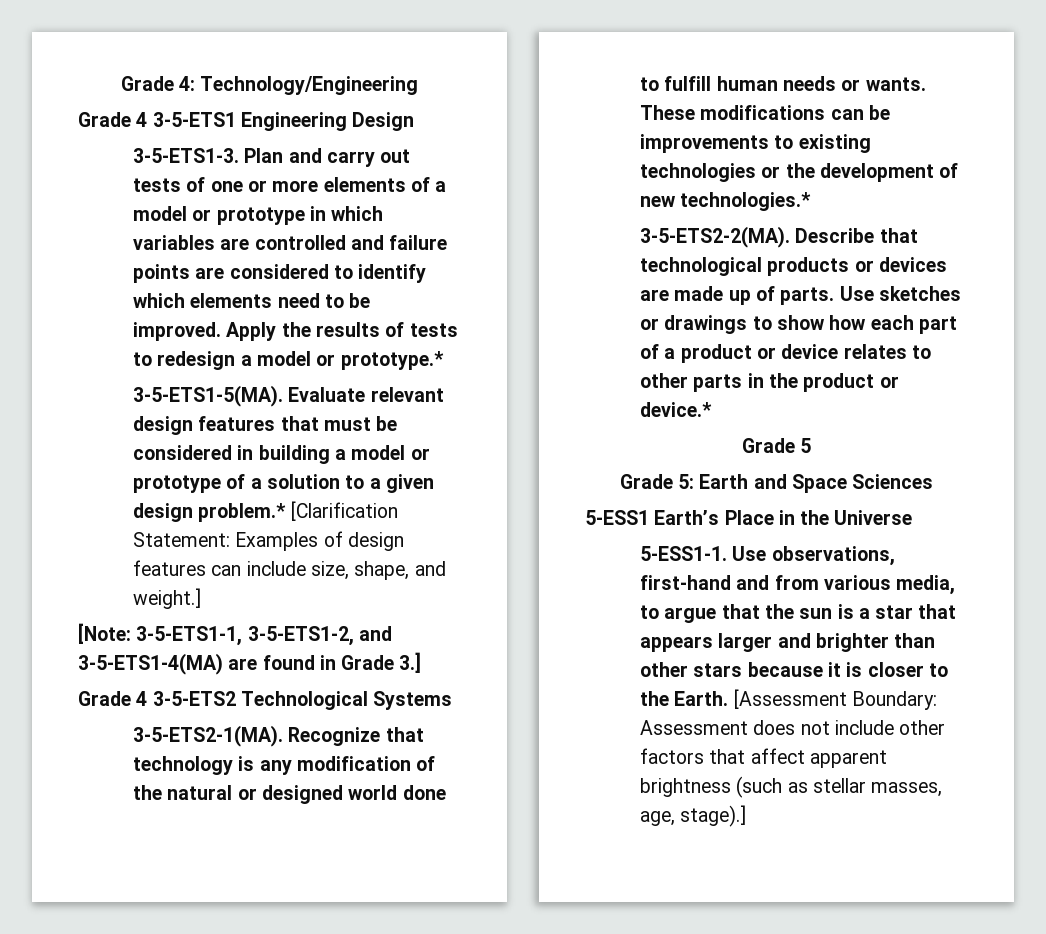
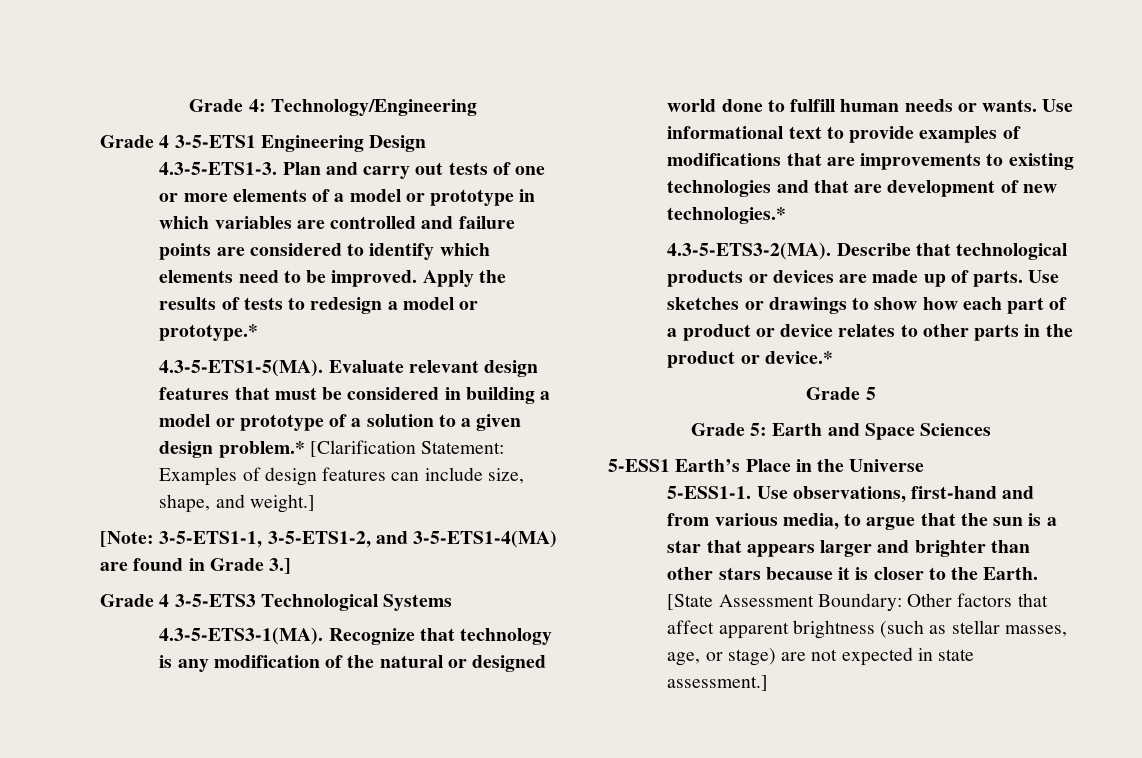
- 3-5-ETS1-3. Plan and carry out tests of one or more elements of a model or prototype in which variables are controlled and failure points are considered to identify which elements need to be improved.
+ 4.3-5-ETS1-3. Plan and carry out tests of one or more elements of a model or prototype in which variables are controlled and failure points are considered to identify which elements need to be improved.
- 3-5-ETS1-5(MA). Evaluate relevant design features that must be considered in building a model or prototype of a solution to a given design problem.* [Clarification Statement: Examples of design features can include size, shape, and weight.]
+ 4.3-5-ETS1-5(MA). Evaluate relevant design features that must be considered in building a model or prototype of a solution to a given design problem.* [Clarification Statement: Examples of design features can include size, shape, and weight.]
- Grade 4 3-5-ETS2 Technological Systems
+ Grade 4 3-5-ETS3 Technological Systems
- 3-5-ETS2-1(MA). Recognize that technology is any modification of the natural or designed world done to fulfill human needs or wants.
+ 4.3-5-ETS3-1(MA). Recognize that technology is any modification of the natural or designed world done to fulfill human needs or wants.
- These modifications can be improvements to existing technologies or the development of new technologies.*
+ Use informational text to provide examples of modifications that are improvements to existing technologies and that are development of new technologies.*
- 3-5-ETS2-2(MA). Describe that technological products or devices are made up of parts.
+ 4.3-5-ETS3-2(MA). Describe that technological products or devices are made up of parts.
- [Assessment Boundary: Assessment does not include other factors that affect apparent brightness (such as stellar masses, age, stage).]
+ [State Assessment Boundary: Other factors that affect apparent brightness (such as stellar masses, age, or stage) are not expected in state assessment.]

